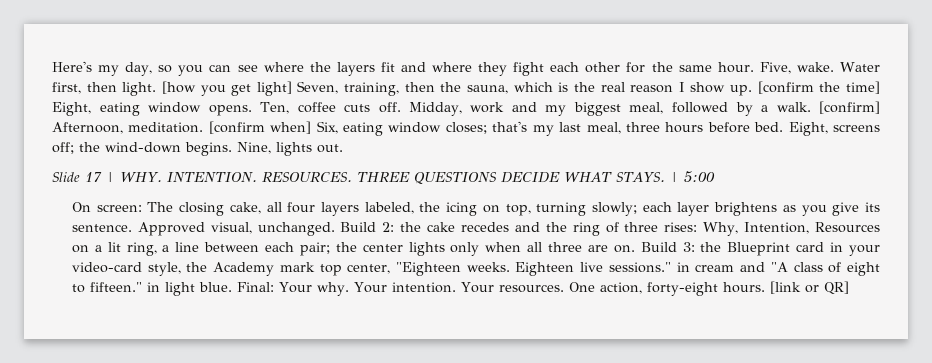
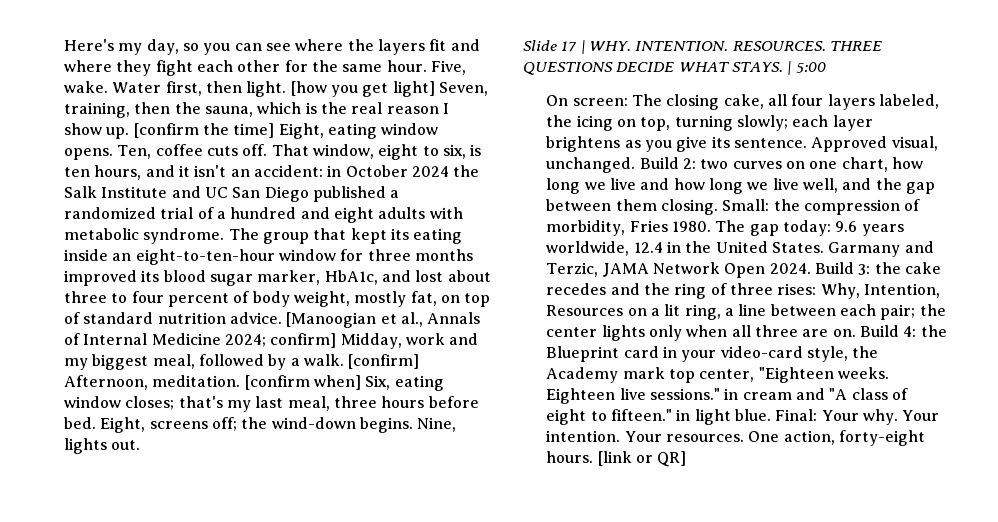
- Midday, work and my biggest meal, followed by a walk.
+ That window, eight to six, is ten hours, and it isn't an accident: in October 2024 the Salk Institute and UC San Diego published a randomized trial of a hundred and eight adults with metabolic syndrome. The group that kept its eating inside an eight-to-ten-hour window for three months improved its blood sugar marker, HbA1c, and lost about three to four percent of body weight, mostly fat, on top of standard nutrition advice. [Manoogian et al., Annals of Internal Medicine 2024; confirm] Midday, work and my biggest meal, followed by a walk.
- Build 2: the cake recedes and the ring of three rises: Why, Intention, Resources on a lit ring, a line between each pair; the center lights only when all three are on.
+ Build 2: two curves on one chart, how long we live and how long we live well, and the gap between them closing. Small: the compression of morbidity, Fries 1980. The gap today: 9.6 years worldwide, 12.4 in the United States. Garmany and Terzic, JAMA Network Open 2024. Build 3: the cake recedes and the ring of three rises: Why, Intention, Resources on a lit ring, a line between each pair; the center lights only when all three are on.
- Build 3: the Blueprint card in your video-card style, the Academy mark top center, "Eighteen weeks.
+ Build 4: the Blueprint card in your video-card style, the Academy mark top center, "Eighteen weeks.

